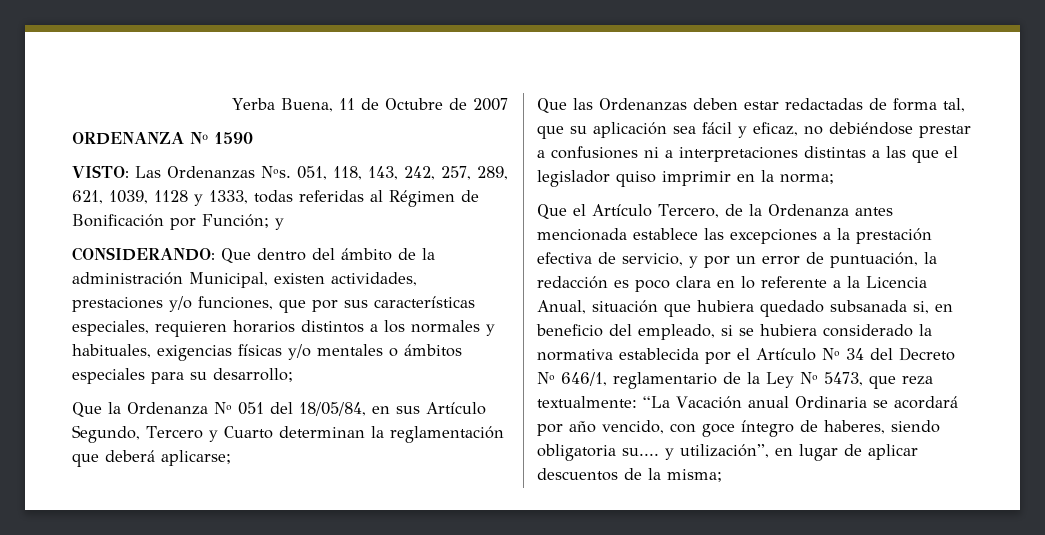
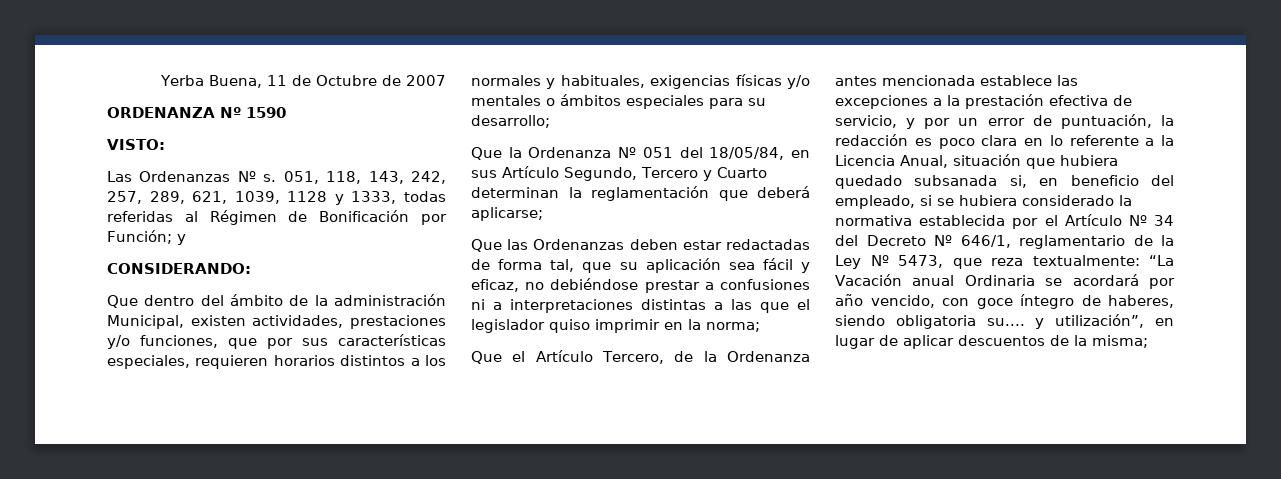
- VISTO: Las Ordenanzas Nºs. 051, 118, 143, 242, 257, 289, 621, 1039, 1128 y 1333, todas referidas al Régimen de Bonificación por Función; y
+ VISTO:
+ Las Ordenanzas Nº s. 051, 118, 143, 242, 257, 289, 621, 1039, 1128 y 1333, todas referidas al Régimen de Bonificación por Función; y
- CONSIDERANDO: Que dentro del ámbito de la administración Municipal, existen actividades, prestaciones y/o funciones, que por sus características especiales, requieren horarios distintos a los normales y habituales, exigencias físicas y/o mentales o ámbitos especiales para su desarrollo;
+ CONSIDERANDO:
+ Que dentro del ámbito de la administración Municipal, existen actividades, prestaciones y/o funciones, que por sus características especiales, requieren horarios distintos a los normales y habituales, exigencias físicas y/o mentales o ámbitos especiales para su desarrollo;

